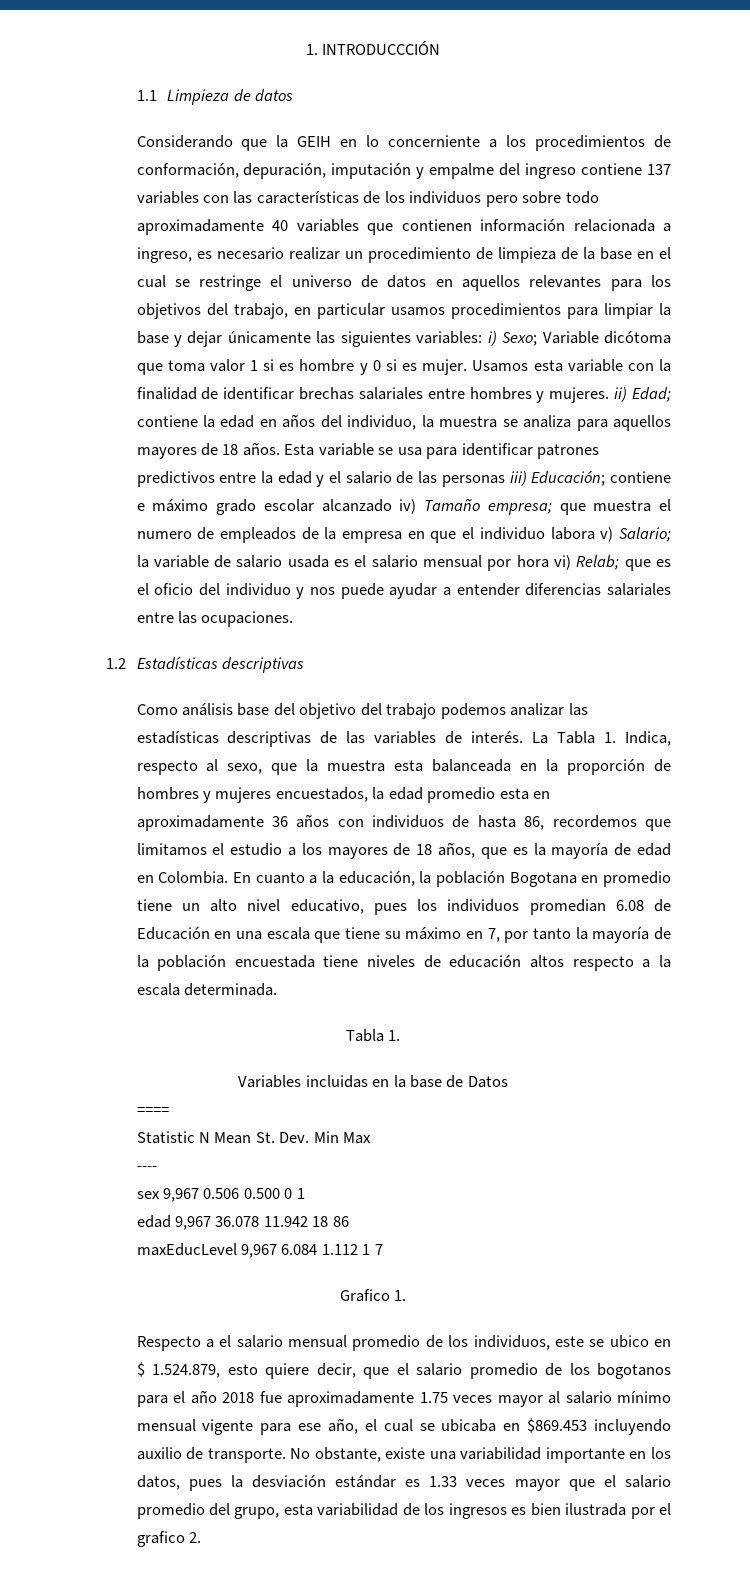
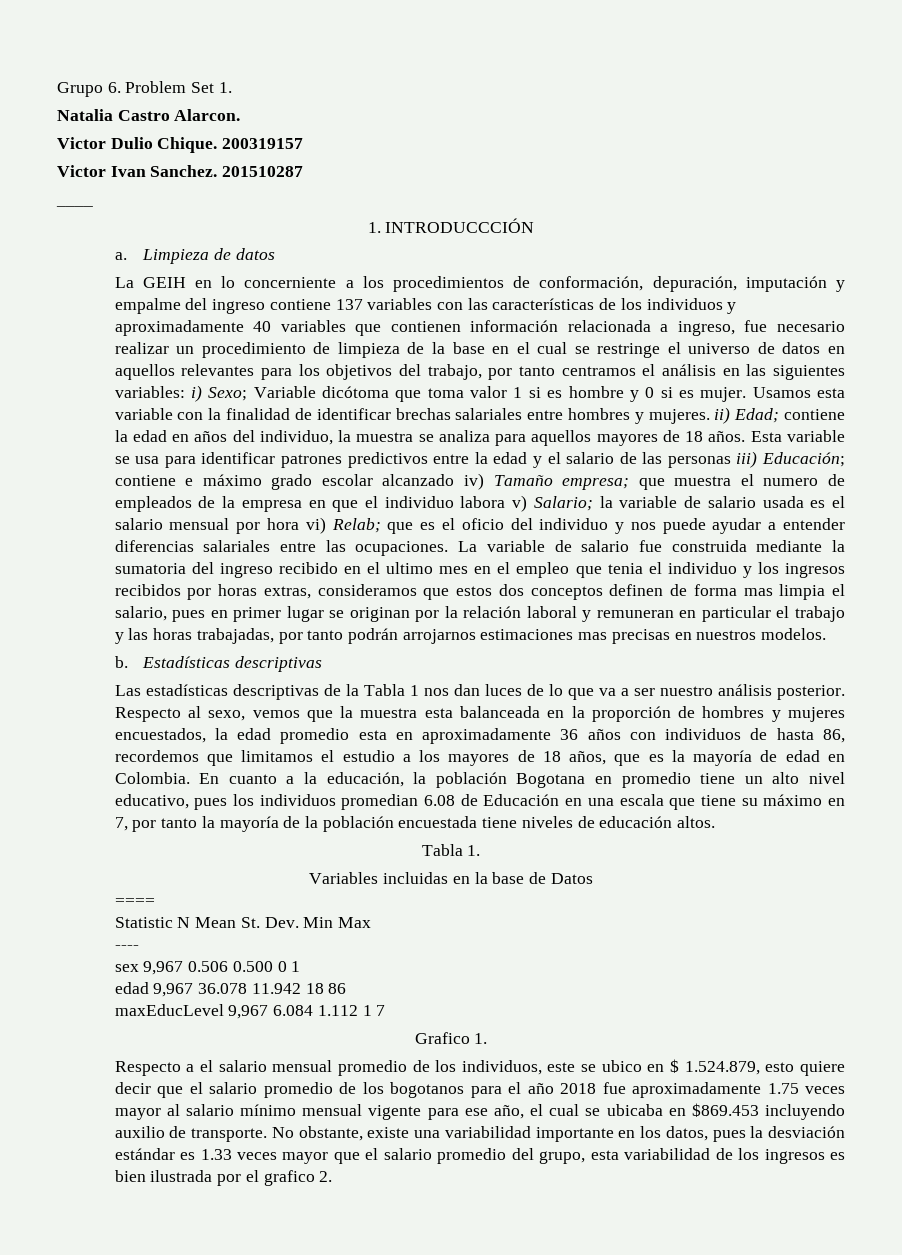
+ Grupo 6. Problem Set 1.
+ Natalia Castro Alarcon.
+ Victor Dulio Chique. 200319157
+ Victor Ivan Sanchez. 201510287
+ ____
- 1.1 Limpieza de datos
+ a. Limpieza de datos
- Considerando que la GEIH en lo concerniente a los procedimientos de conformación, depuración, imputación y empalme del ingreso contiene 137 variables con las características de los individuos pero sobre todo aproximadamente 40 variables que contienen información relacionada a ingreso, es necesario realizar un procedimiento de limpieza de la base en el cual se restringe el universo de datos en aquellos relevantes para los objetivos del trabajo, en particular usamos procedimientos para limpiar la base y dejar únicamente las siguientes variables:
+ La GEIH en lo concerniente a los procedimientos de conformación, depuración, imputación y empalme del ingreso contiene 137 variables con las características de los individuos y aproximadamente 40 variables que contienen información relacionada a ingreso, fue necesario realizar un procedimiento de limpieza de la base en el cual se restringe el universo de datos en aquellos relevantes para los objetivos del trabajo, por tanto centramos el análisis en las siguientes variables:
- que es el oficio del individuo y nos puede ayudar a entender diferencias salariales entre las ocupaciones.
- 1.2 Estadísticas descriptivas
- Como análisis base del objetivo del trabajo podemos analizar las estadísticas descriptivas de las variables de interés. La Tabla 1. Indica, respecto al sexo, que la muestra esta balanceada en la proporción de hombres y mujeres encuestados, la edad promedio esta en aproximadamente 36 años con individuos de hasta 86, recordemos que limitamos el estudio a los mayores de 18 años, que es la mayoría de edad en Colombia.
+ que es el oficio del individuo y nos puede ayudar a entender diferencias salariales entre las ocupaciones. La variable de salario fue construida mediante la sumatoria del ingreso recibido en el ultimo mes en el empleo que tenia el individuo y los ingresos recibidos por horas extras, consideramos que estos dos conceptos definen de forma mas limpia el salario, pues en primer lugar se originan por la relación laboral y remuneran en particular el trabajo y las horas trabajadas, por tanto podrán arrojarnos estimaciones mas precisas en nuestros modelos.
+ b. Estadísticas descriptivas
+ Las estadísticas descriptivas de la Tabla 1 nos dan luces de lo que va a ser nuestro análisis posterior. Respecto al sexo, vemos que la muestra esta balanceada en la proporción de hombres y mujeres encuestados, la edad promedio esta en aproximadamente 36 años con individuos de hasta 86, recordemos que limitamos el estudio a los mayores de 18 años, que es la mayoría de edad en Colombia.
- En cuanto a la educación, la población Bogotana en promedio tiene un alto nivel educativo, pues los individuos promedian 6.08 de Educación en una escala que tiene su máximo en 7, por tanto la mayoría de la población encuestada tiene niveles de educación altos respecto a la escala determinada.
+ En cuanto a la educación, la población Bogotana en promedio tiene un alto nivel educativo, pues los individuos promedian 6.08 de Educación en una escala que tiene su máximo en 7, por tanto la mayoría de la población encuestada tiene niveles de educación altos.
- Respecto a el salario mensual promedio de los individuos, este se ubico en $ 1.524.879, esto quiere decir, que el salario promedio de los bogotanos para el año 2018 fue aproximadamente 1.75 veces mayor al salario mínimo mensual vigente para ese año, el cual se ubicaba en $869.453 incluyendo auxilio de transporte.
+ Respecto a el salario mensual promedio de los individuos, este se ubico en $ 1.524.879, esto quiere decir que el salario promedio de los bogotanos para el año 2018 fue aproximadamente 1.75 veces mayor al salario mínimo mensual vigente para ese año, el cual se ubicaba en $869.453 incluyendo auxilio de transporte.

